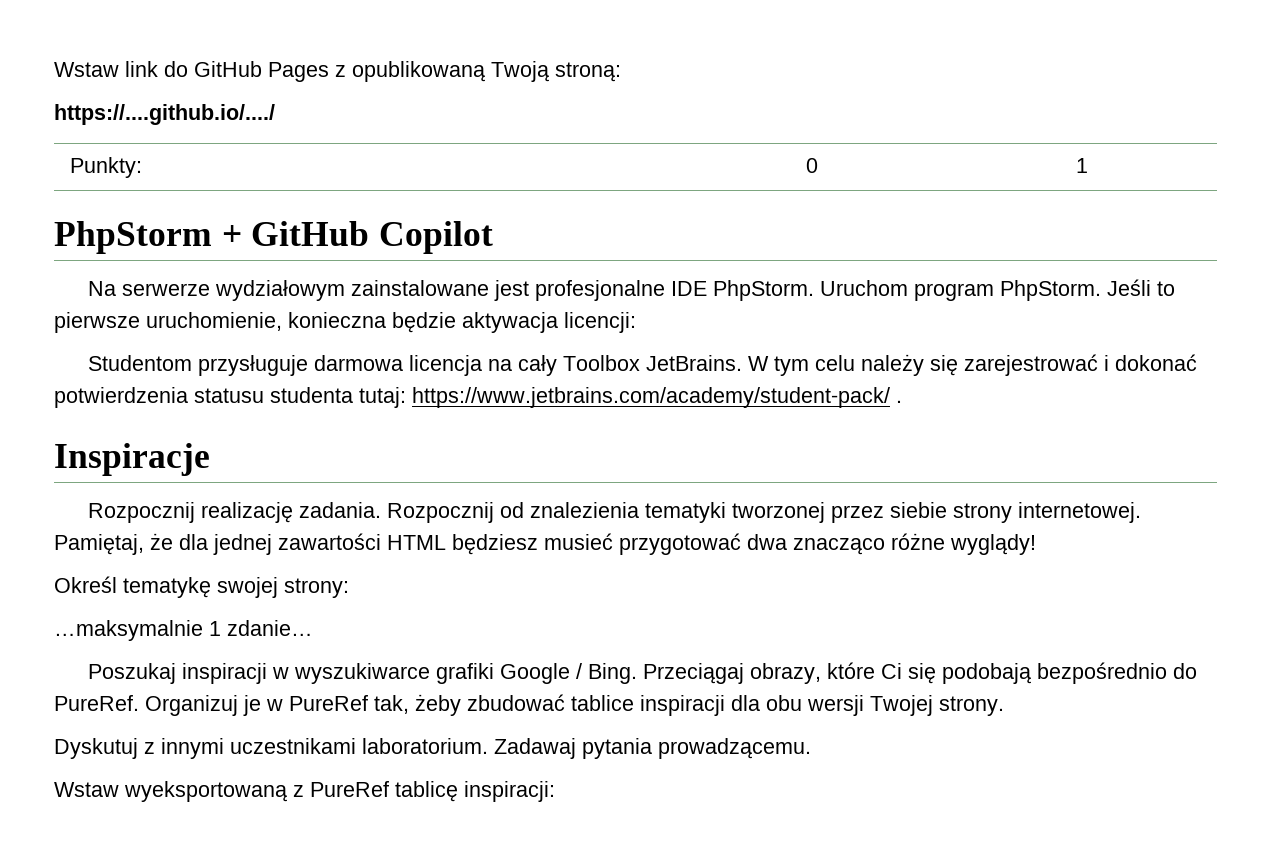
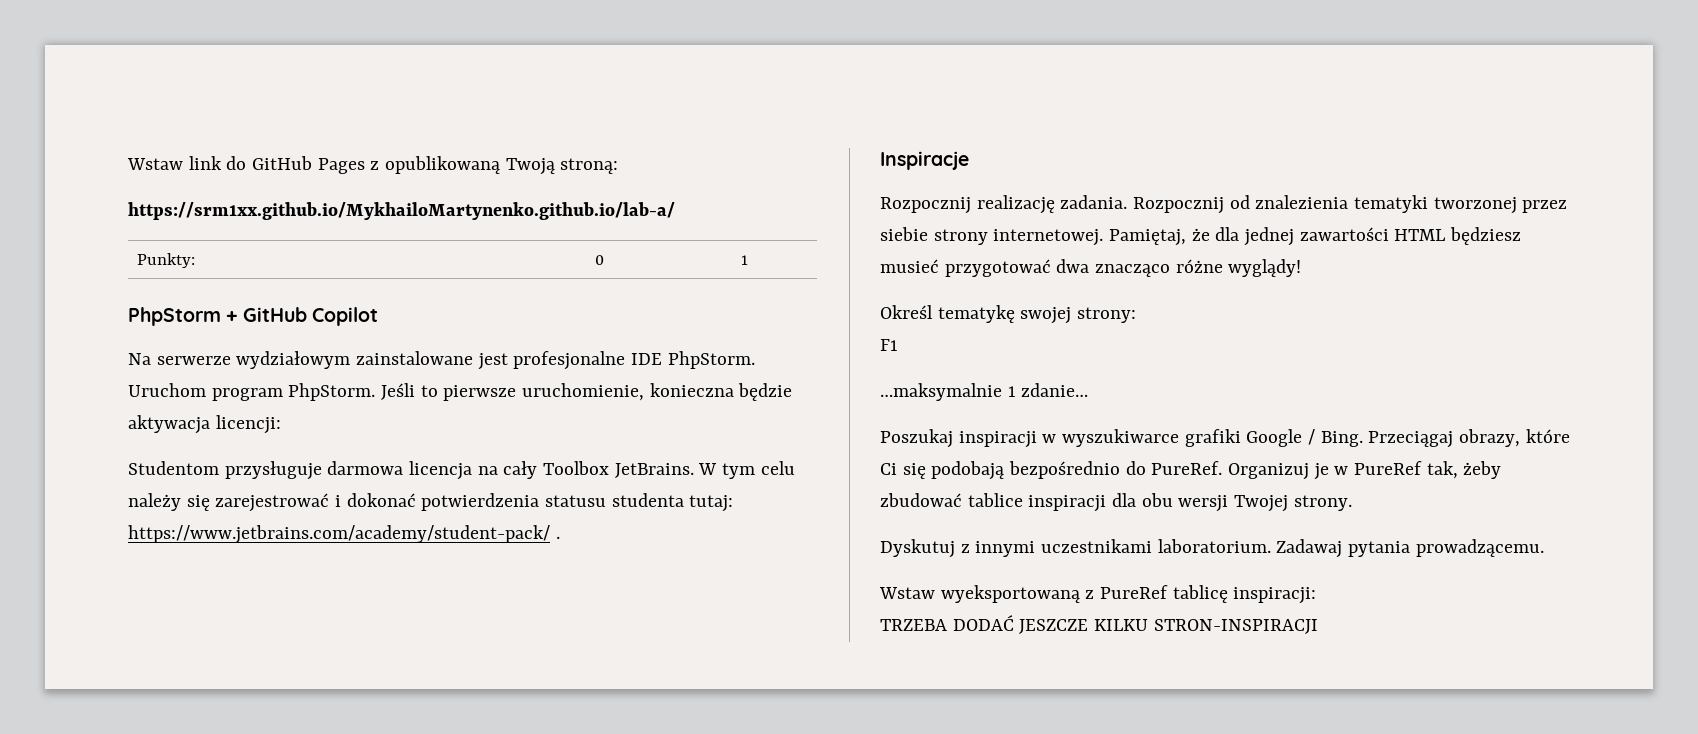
- https://....github.io/..../
+ https://srm1xx.github.io/MykhailoMartynenko.github.io/lab-a/
+ F1
+ TRZEBA DODAĆ JESZCZE KILKU STRON-INSPIRACJI

